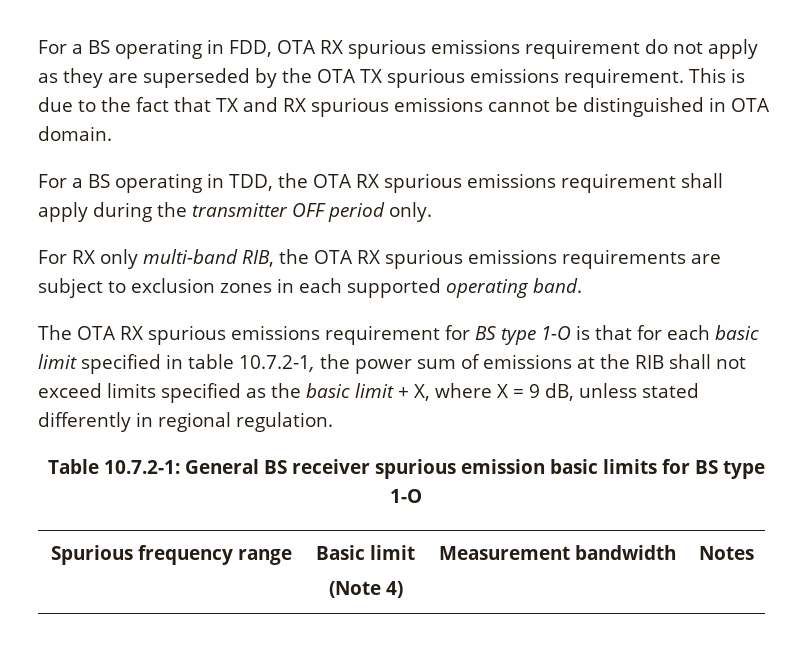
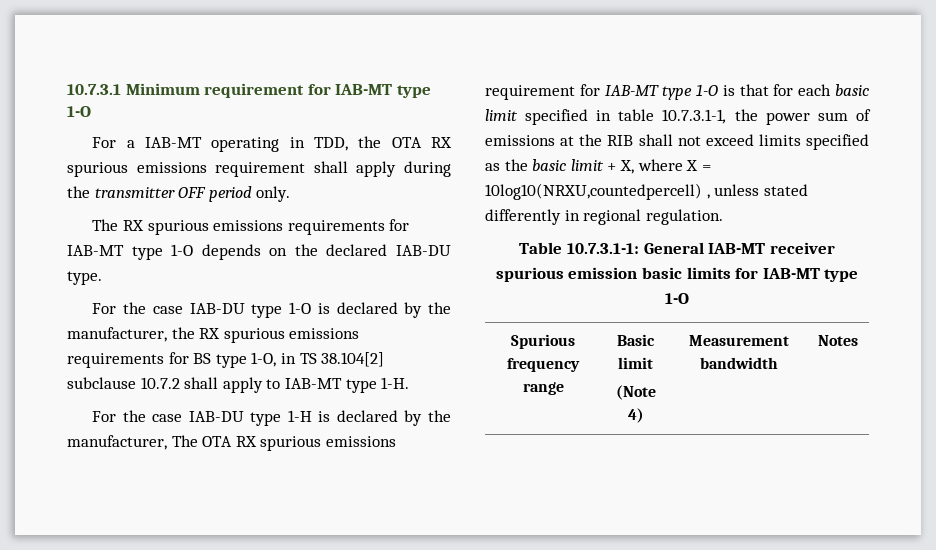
- For a BS operating in FDD, OTA RX spurious emissions requirement do not apply as they are superseded by the OTA TX spurious emissions requirement. This is due to the fact that TX and RX spurious emissions cannot be distinguished in OTA domain.
- For a BS operating in TDD, the OTA RX spurious emissions requirement shall apply during the transmitter OFF period only.
+ 10.7.3.1 Minimum requirement for IAB-MT type 1-O
+ For a IAB-MT operating in TDD, the OTA RX spurious emissions requirement shall apply during the transmitter OFF period only.
- For RX only multi-band RIB, the OTA RX spurious emissions requirements are subject to exclusion zones in each supported operating band.
- The OTA RX spurious emissions requirement for BS type 1-O is that for each basic limit specified in table 10.7.2-1, the power sum of emissions at the RIB shall not exceed limits specified as the basic limit + X, where X = 9 dB, unless stated differently in regional regulation.
+ The RX spurious emissions requirements for IAB-MT type 1-O depends on the declared IAB-DU type.
+ For the case IAB-DU type 1-O is declared by the manufacturer, the RX spurious emissions requirements for BS type 1-O, in TS 38.104[2] subclause 10.7.2 shall apply to IAB-MT type 1-H.
+ For the case IAB-DU type 1-H is declared by the manufacturer, The OTA RX spurious emissions requirement for IAB-MT type 1-O is that for each basic limit specified in table 10.7.3.1-1, the power sum of emissions at the RIB shall not exceed limits specified as the basic limit + X, where X = 10log10(NRXU,countedpercell) , unless stated differently in regional regulation.
- Table 10.7.2-1: General BS receiver spurious emission basic limits for BS type 1-O
+ Table 10.7.3.1-1: General IAB-MT receiver spurious emission basic limits for IAB-MT type 1-O

